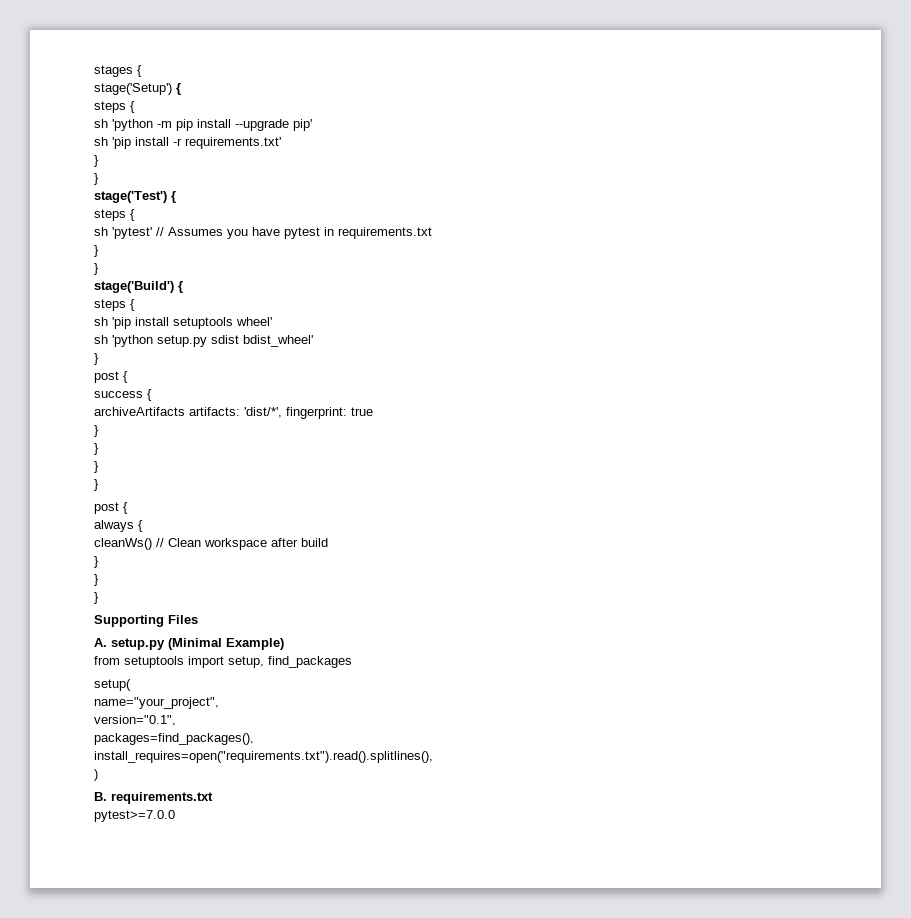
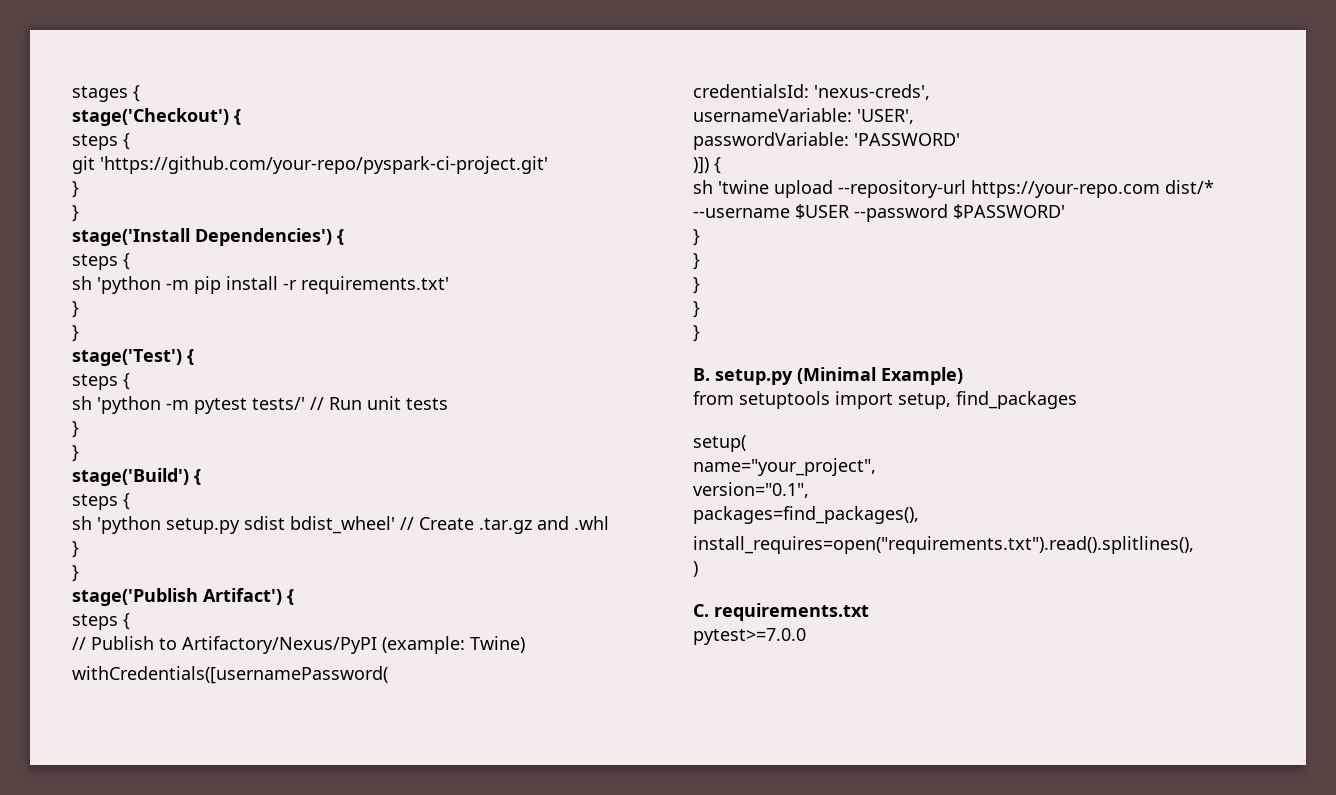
- stage('Setup') {
+ stage('Checkout') {
+ steps {
+ git 'https://github.com/your-repo/pyspark-ci-project.git'
+ }
+ }
+ stage('Install Dependencies') {
- sh 'python -m pip install --upgrade pip'
- sh 'pip install -r requirements.txt'
+ sh 'python -m pip install -r requirements.txt'
- sh 'pytest' // Assumes you have pytest in requirements.txt
+ sh 'python -m pytest tests/' // Run unit tests
- sh 'pip install setuptools wheel'
- sh 'python setup.py sdist bdist_wheel'
+ sh 'python setup.py sdist bdist_wheel' // Create .tar.gz and .whl
  }
- post {
- success {
- archiveArtifacts artifacts: 'dist/*', fingerprint: true
+ }
+ stage('Publish Artifact') {
+ steps {
+ // Publish to Artifactory/Nexus/PyPI (example: Twine)
+ withCredentials([usernamePassword(
+ credentialsId: 'nexus-creds',
+ usernameVariable: 'USER',
+ passwordVariable: 'PASSWORD'
+ )]) {
+ sh 'twine upload --repository-url https://your-repo.com dist/* --username $USER --password $PASSWORD'
  }
  }
  }
  }
- post {
- always {
- cleanWs() // Clean workspace after build
  }
- }
- }
- Supporting Files
- A. setup.py (Minimal Example)
+ B. setup.py (Minimal Example)
- B. requirements.txt
+ C. requirements.txt

